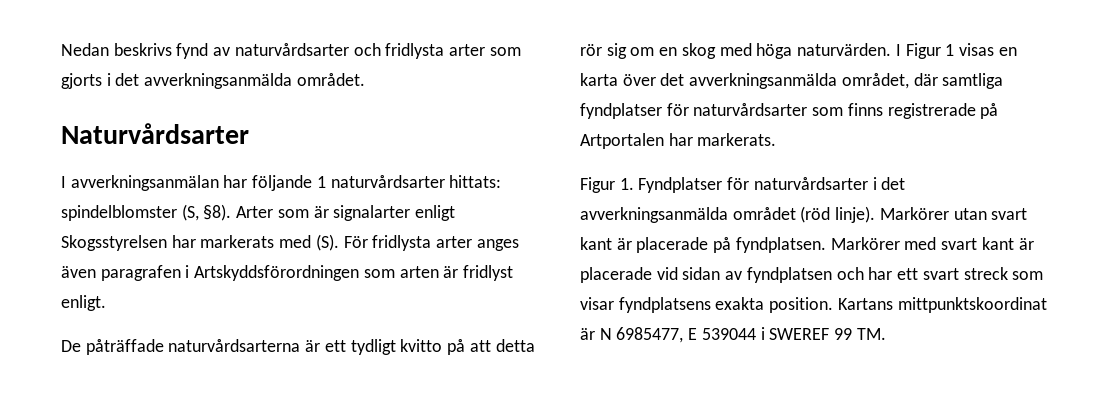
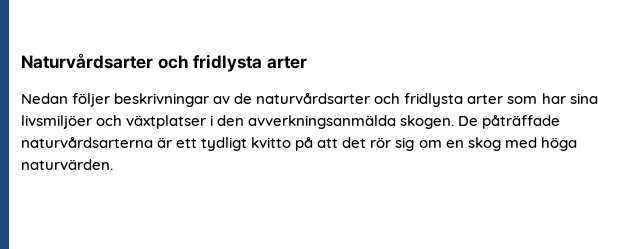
- Nedan beskrivs fynd av naturvårdsarter och fridlysta arter som gjorts i det avverkningsanmälda området.
- Naturvårdsarter
- I avverkningsanmälan har följande 1 naturvårdsarter hittats: spindelblomster (S, §8). Arter som är signalarter enligt Skogsstyrelsen har markerats med (S). För fridlysta arter anges även paragrafen i Artskyddsförordningen som arten är fridlyst enligt.
- De påträffade naturvårdsarterna är ett tydligt kvitto på att detta rör sig om en skog med höga naturvärden. I Figur 1 visas en karta över det avverkningsanmälda området, där samtliga fyndplatser för naturvårdsarter som finns registrerade på Artportalen har markerats.
- Figur 1. Fyndplatser för naturvårdsarter i det avverkningsanmälda området (röd linje). Markörer utan svart kant är placerade på fyndplatsen. Markörer med svart kant är placerade vid sidan av fyndplatsen och har ett svart streck som visar fyndplatsens exakta position. Kartans mittpunktskoordinat är N 6985477, E 539044 i SWEREF 99 TM.
+ Naturvårdsarter och fridlysta arter
+ Nedan följer beskrivningar av de naturvårdsarter och fridlysta arter som har sina livsmiljöer och växtplatser i den avverkningsanmälda skogen. De påträffade naturvårdsarterna är ett tydligt kvitto på att det rör sig om en skog med höga naturvärden.

